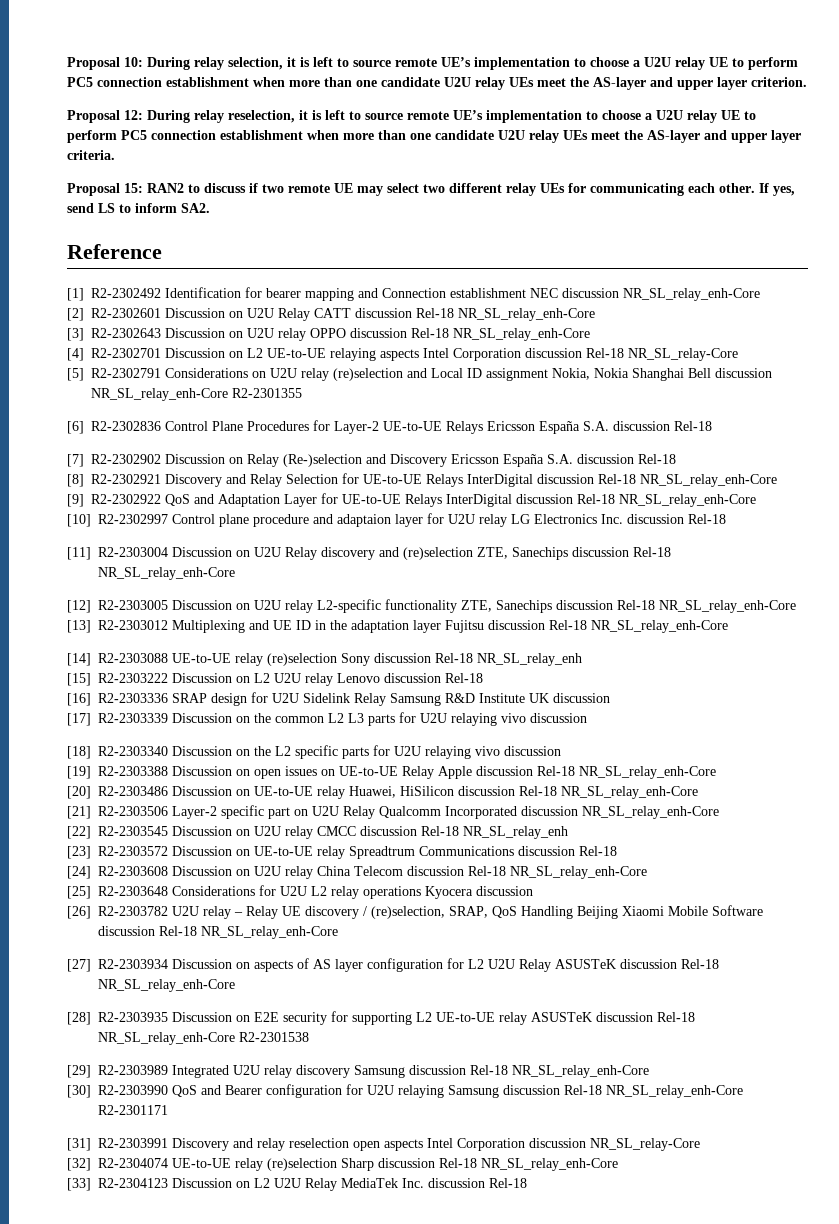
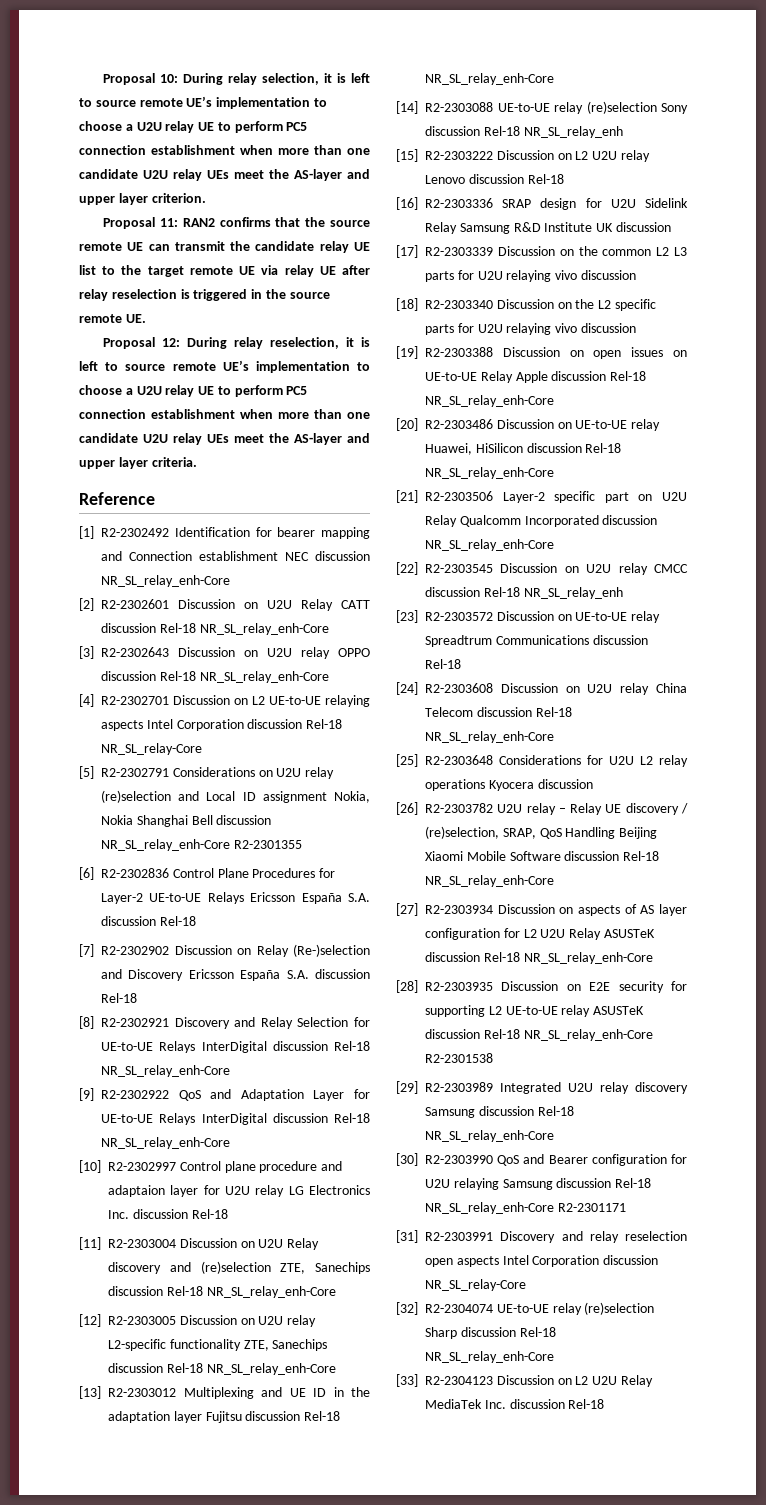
+ Proposal 11: RAN2 confirms that the source remote UE can transmit the candidate relay UE list to the target remote UE via relay UE after relay reselection is triggered in the source remote UE.
- Proposal 15: RAN2 to discuss if two remote UE may select two different relay UEs for communicating each other. If yes, send LS to inform SA2.

